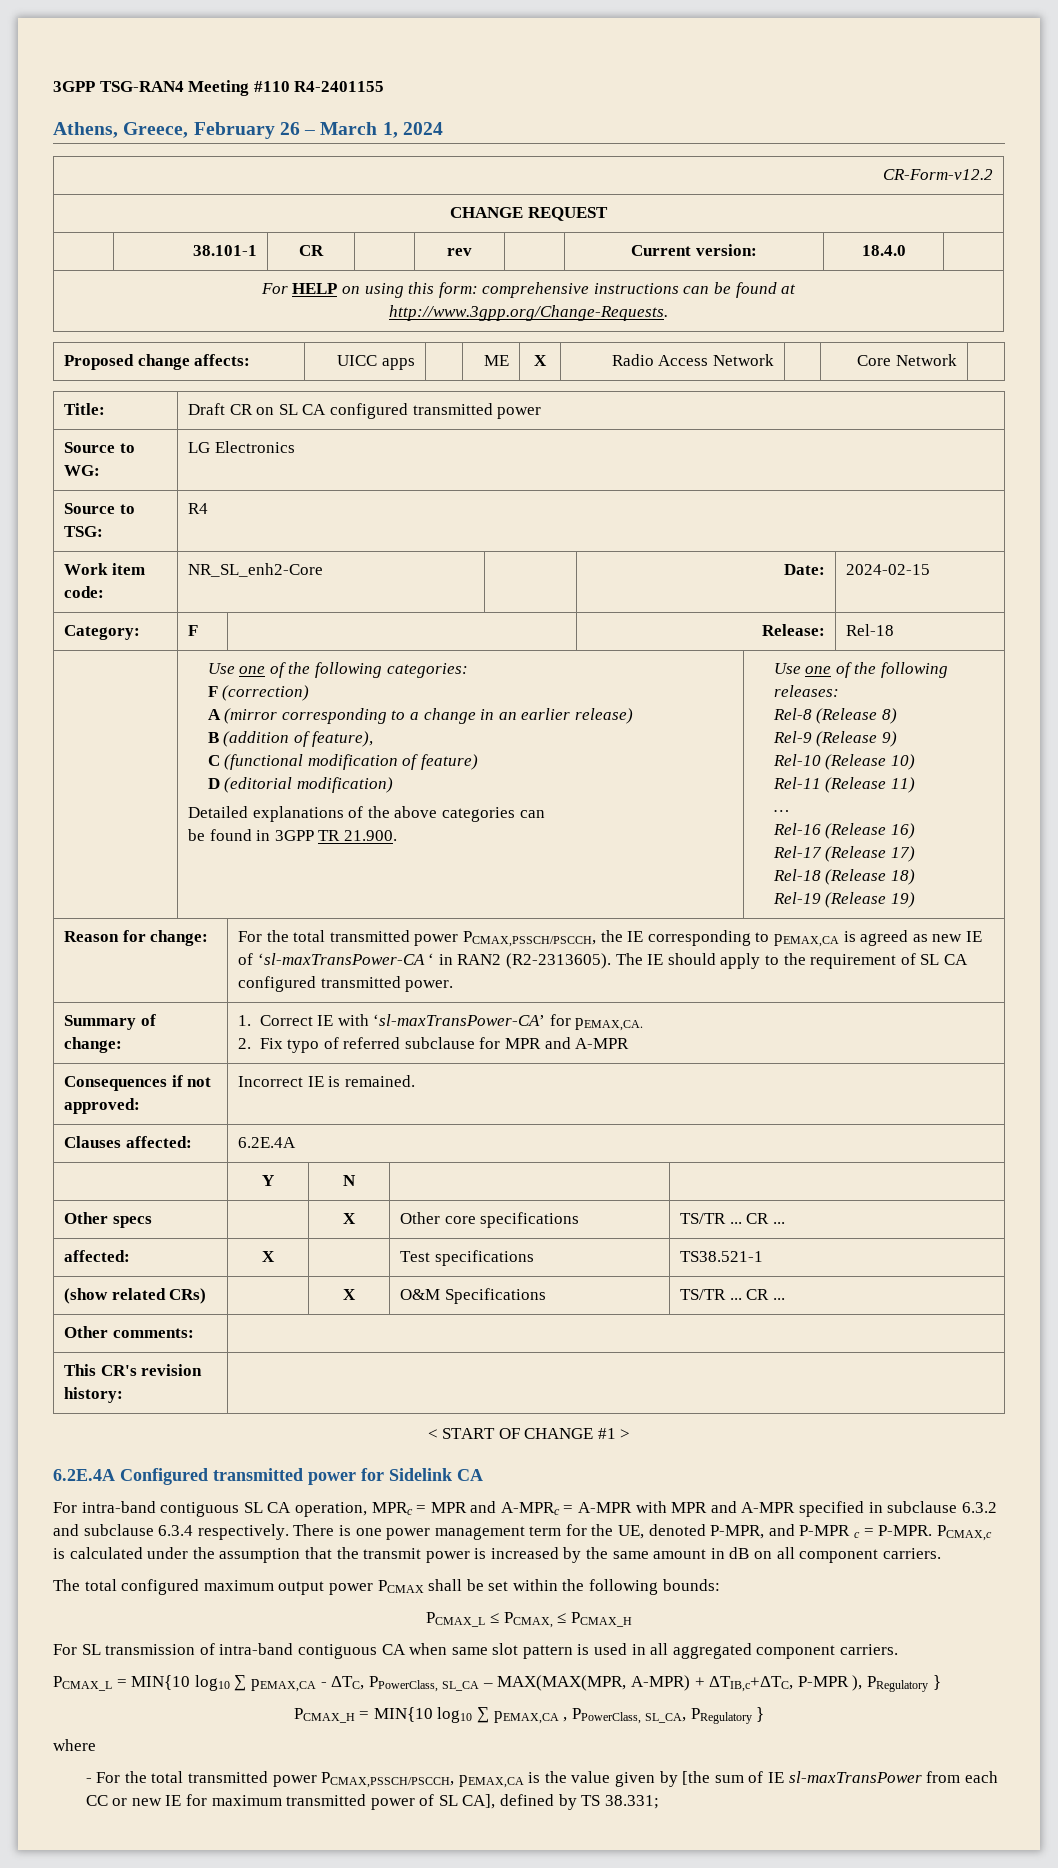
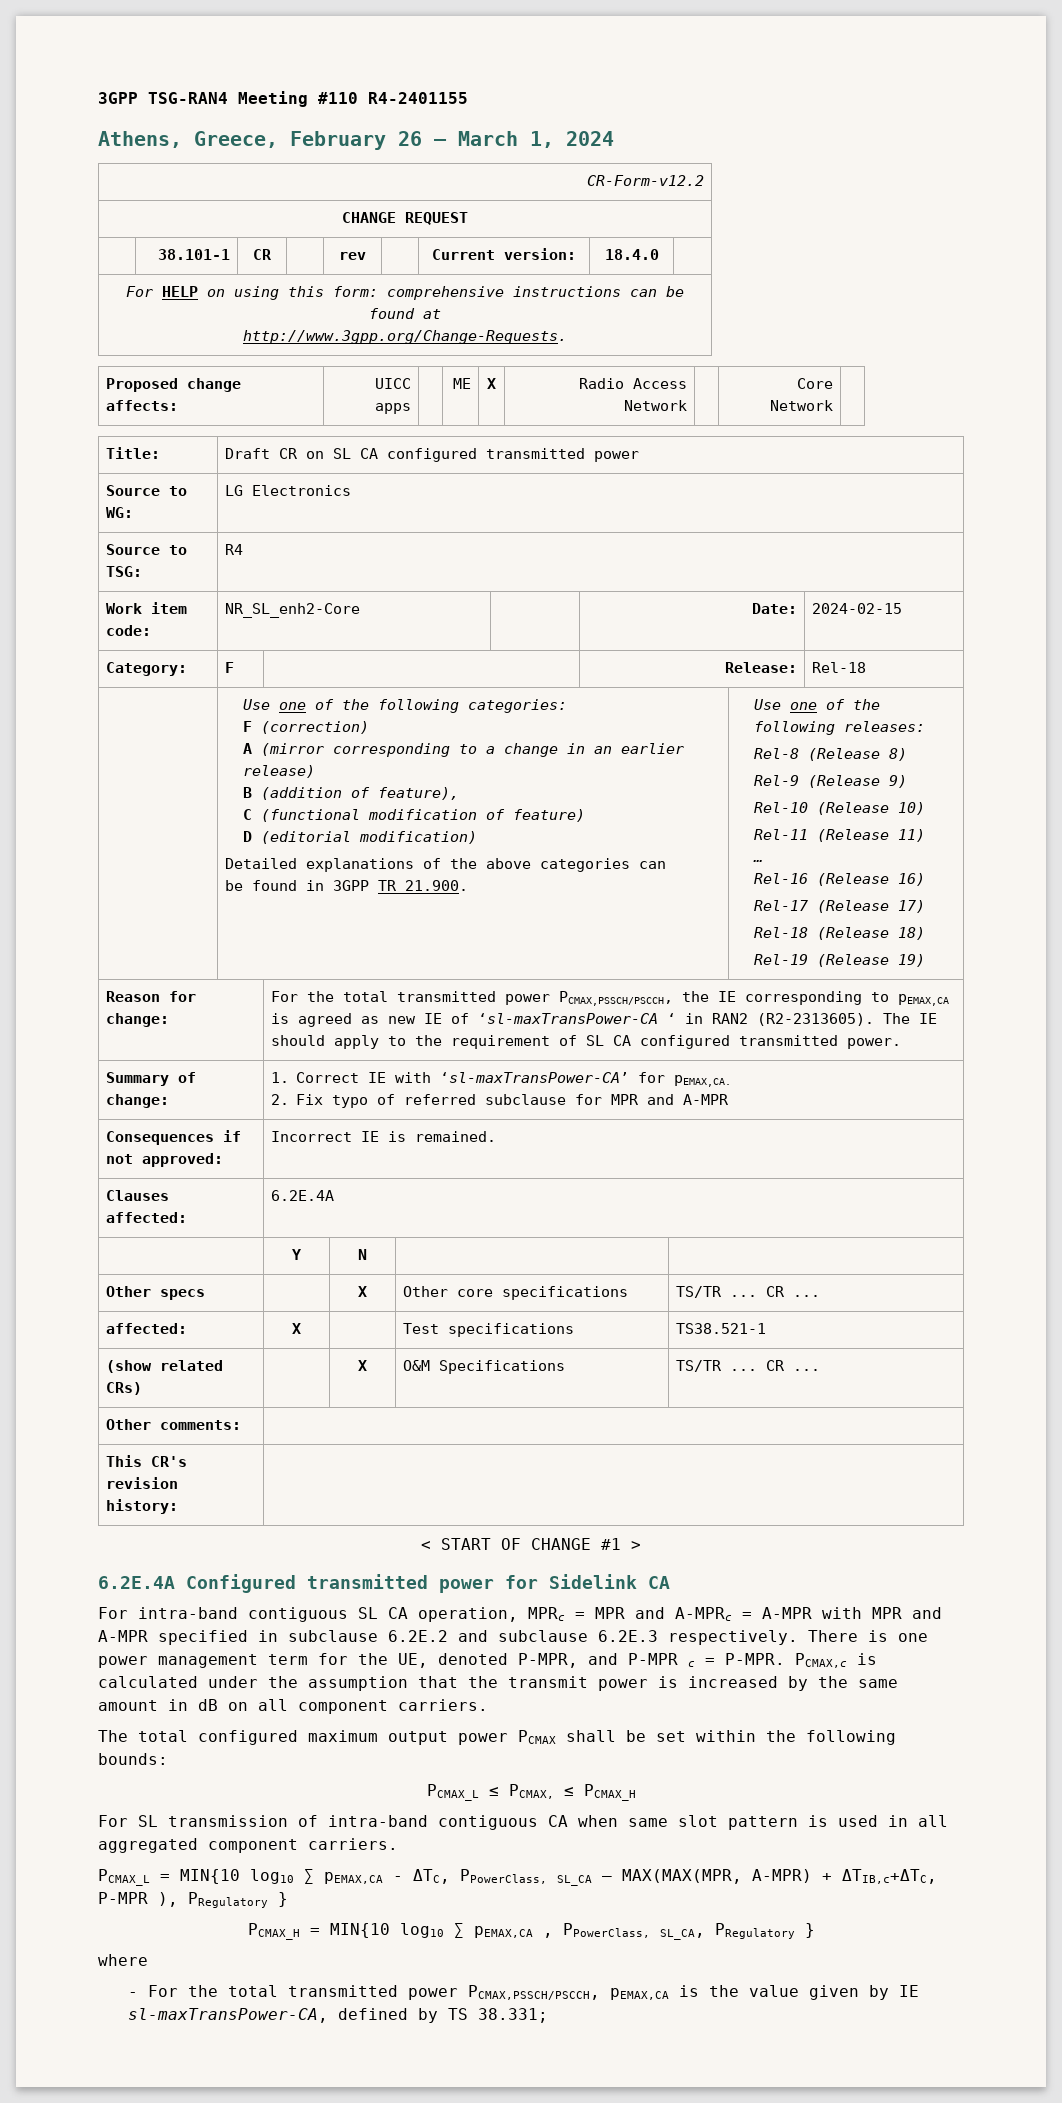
- For intra-band contiguous SL CA operation, MPRc = MPR and A-MPRc = A-MPR with MPR and A-MPR specified in subclause 6.3.2 and subclause 6.3.4 respectively.
+ For intra-band contiguous SL CA operation, MPRc = MPR and A-MPRc = A-MPR with MPR and A-MPR specified in subclause 6.2E.2 and subclause 6.2E.3 respectively.
- - For the total transmitted power PCMAX,PSSCH/PSCCH, pEMAX,CA is the value given by [the sum of IE sl-maxTransPower from each CC or new IE for maximum transmitted power of SL CA], defined by TS 38.331;
+ - For the total transmitted power PCMAX,PSSCH/PSCCH, pEMAX,CA is the value given by IE sl-maxTransPower-CA, defined by TS 38.331;

